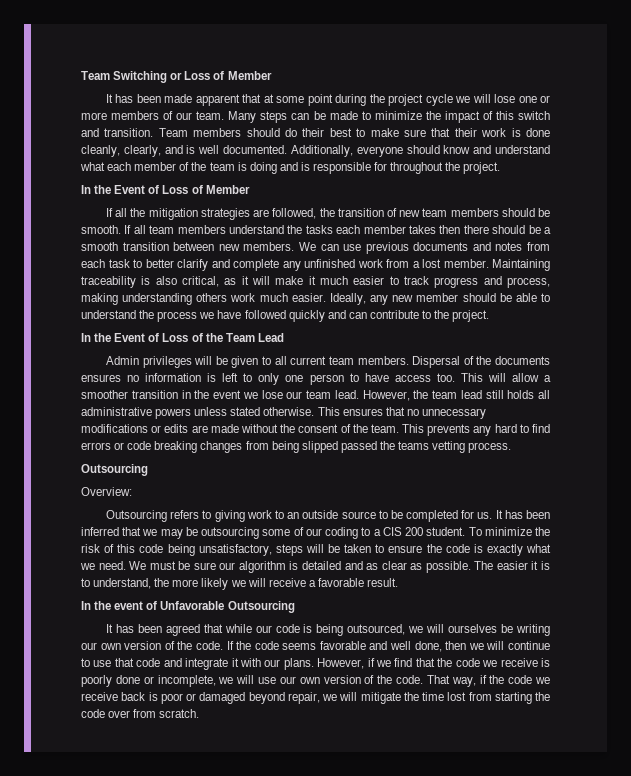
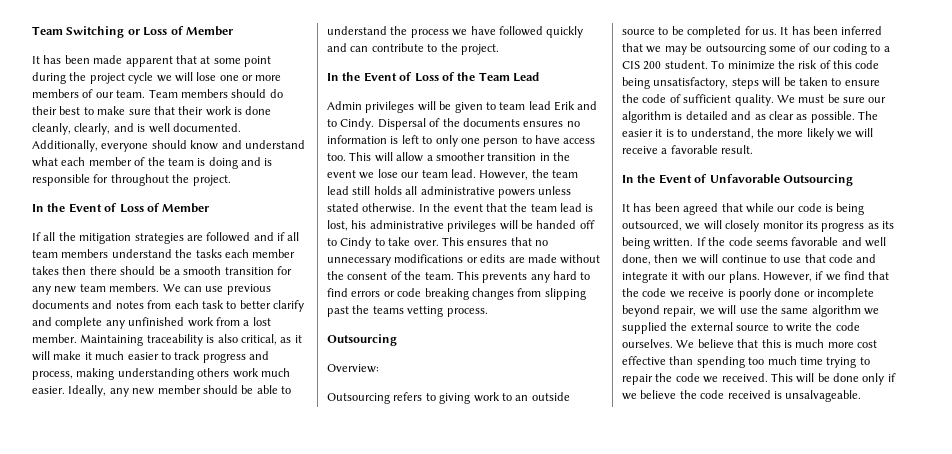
- Many steps can be made to minimize the impact of this switch and transition.
- If all the mitigation strategies are followed, the transition of new team members should be smooth. If all team members understand the tasks each member takes then there should be a smooth transition between new members.
+ If all the mitigation strategies are followed and if all team members understand the tasks each member takes then there should be a smooth transition for any new team members.
- Admin privileges will be given to all current team members.
+ Admin privileges will be given to team lead Erik and to Cindy.
+ In the event that the team lead is lost, his administrative privileges will be handed off to Cindy to take over.
- This prevents any hard to find errors or code breaking changes from being slipped passed the teams vetting process.
+ This prevents any hard to find errors or code breaking changes from slipping past the teams vetting process.
- To minimize the risk of this code being unsatisfactory, steps will be taken to ensure the code is exactly what we need.
+ To minimize the risk of this code being unsatisfactory, steps will be taken to ensure the code of sufficient quality.
- In the event of Unfavorable Outsourcing
+ In the Event of Unfavorable Outsourcing
- It has been agreed that while our code is being outsourced, we will ourselves be writing our own version of the code.
+ It has been agreed that while our code is being outsourced, we will closely monitor its progress as its being written.
- However, if we find that the code we receive is poorly done or incomplete, we will use our own version of the code. That way, if the code we receive back is poor or damaged beyond repair, we will mitigate the time lost from starting the code over from scratch.
+ However, if we find that the code we receive is poorly done or incomplete beyond repair, we will use the same algorithm we supplied the external source to write the code ourselves. We believe that this is much more cost effective than spending too much time trying to repair the code we received. This will be done only if we believe the code received is unsalvageable.

